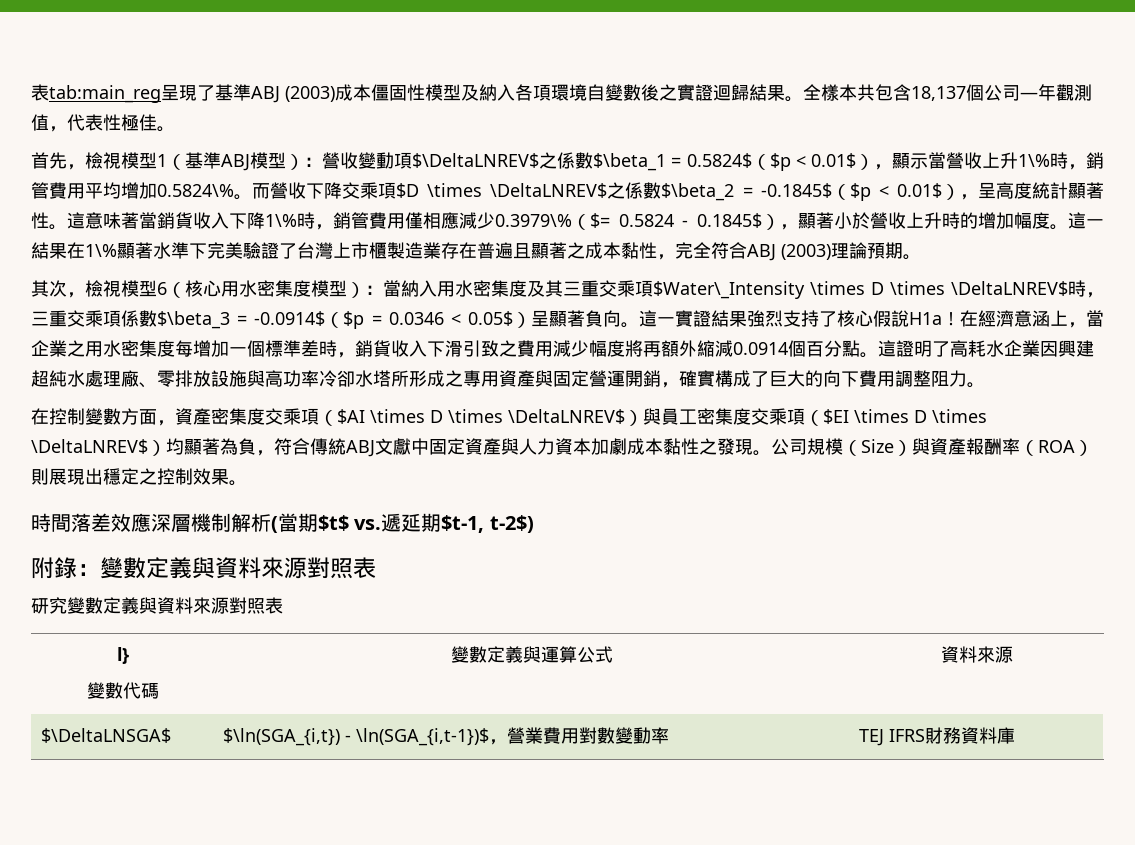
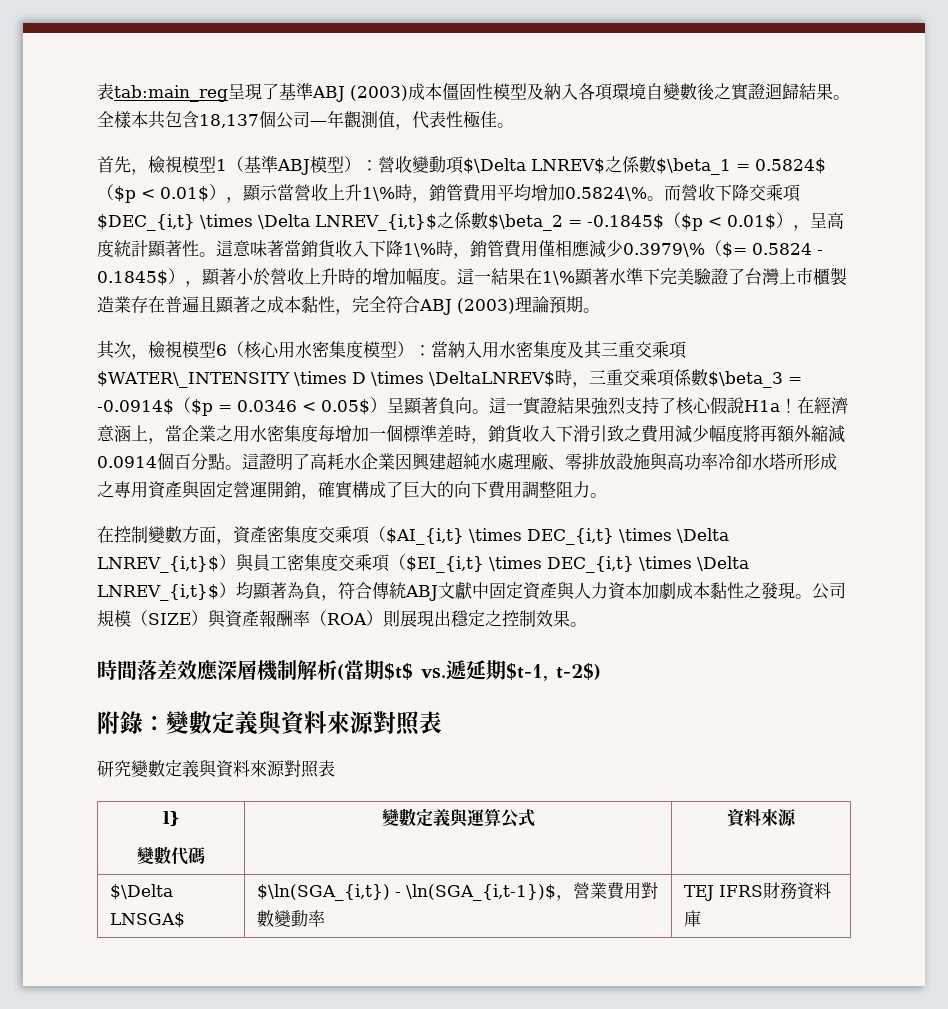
- 首先，檢視模型1（基準ABJ模型）：營收變動項$\DeltaLNREV$之係數$\beta_1 = 0.5824$（$p < 0.01$），顯示當營收上升1\%時，銷管費用平均增加0.5824\%。
+ 首先，檢視模型1（基準ABJ模型）：營收變動項$\Delta LNREV$之係數$\beta_1 = 0.5824$（$p < 0.01$），顯示當營收上升1\%時，銷管費用平均增加0.5824\%。
- 而營收下降交乘項$D \times \DeltaLNREV$之係數$\beta_2 = -0.1845$（$p < 0.01$），呈高度統計顯著性。
+ 而營收下降交乘項$DEC_{i,t} \times \Delta LNREV_{i,t}$之係數$\beta_2 = -0.1845$（$p < 0.01$），呈高度統計顯著性。
- 其次，檢視模型6（核心用水密集度模型）：當納入用水密集度及其三重交乘項$Water\_Intensity \times D \times \DeltaLNREV$時，三重交乘項係數$\beta_3 = -0.0914$（$p = 0.0346 < 0.05$）呈顯著負向。
+ 其次，檢視模型6（核心用水密集度模型）：當納入用水密集度及其三重交乘項$WATER\_INTENSITY \times D \times \DeltaLNREV$時，三重交乘項係數$\beta_3 = -0.0914$（$p = 0.0346 < 0.05$）呈顯著負向。
- 在控制變數方面，資產密集度交乘項（$AI \times D \times \DeltaLNREV$）與員工密集度交乘項（$EI \times D \times \DeltaLNREV$）均顯著為負，符合傳統ABJ文獻中固定資產與人力資本加劇成本黏性之發現。
+ 在控制變數方面，資產密集度交乘項（$AI_{i,t} \times DEC_{i,t} \times \Delta LNREV_{i,t}$）與員工密集度交乘項（$EI_{i,t} \times DEC_{i,t} \times \Delta LNREV_{i,t}$）均顯著為負，符合傳統ABJ文獻中固定資產與人力資本加劇成本黏性之發現。
- 公司規模（Size）與資產報酬率（ROA）則展現出穩定之控制效果。
+ 公司規模（SIZE）與資產報酬率（ROA）則展現出穩定之控制效果。
- $\DeltaLNSGA$ | $\ln(SGA_{i,t}) - \ln(SGA_{i,t-1})$，營業費用對數變動率 | TEJ IFRS財務資料庫
+ $\Delta LNSGA$ | $\ln(SGA_{i,t}) - \ln(SGA_{i,t-1})$，營業費用對數變動率 | TEJ IFRS財務資料庫

